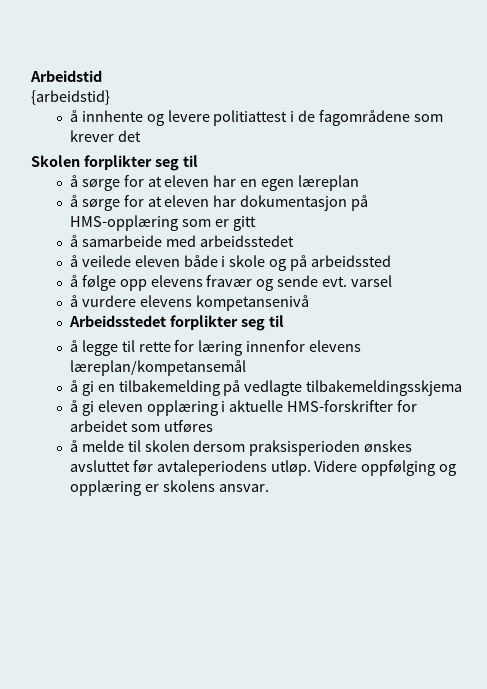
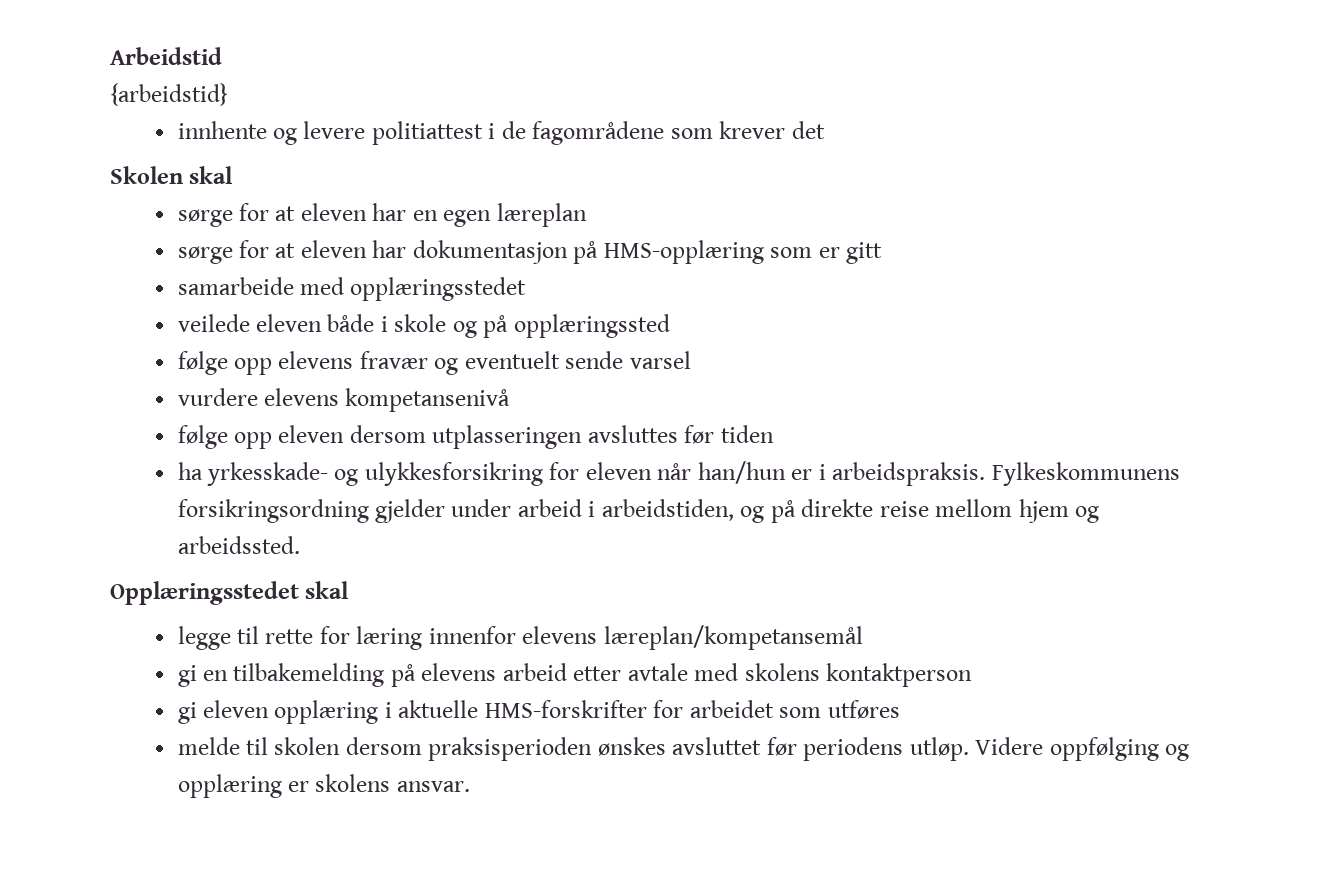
- å innhente og levere politiattest i de fagområdene som krever det
+ innhente og levere politiattest i de fagområdene som krever det
- Skolen forplikter seg til
- å sørge for at eleven har en egen læreplan
+ Skolen skal
+ sørge for at eleven har en egen læreplan
- å sørge for at eleven har dokumentasjon på HMS-opplæring som er gitt
+ sørge for at eleven har dokumentasjon på HMS-opplæring som er gitt
- å samarbeide med arbeidsstedet
- å veilede eleven både i skole og på arbeidssted
- å følge opp elevens fravær og sende evt. varsel
+ samarbeide med opplæringsstedet
+ veilede eleven både i skole og på opplæringssted
+ følge opp elevens fravær og eventuelt sende varsel
- å vurdere elevens kompetansenivå
+ vurdere elevens kompetansenivå
- Arbeidsstedet forplikter seg til
- å legge til rette for læring innenfor elevens læreplan/kompetansemål
+ følge opp eleven dersom utplasseringen avsluttes før tiden
+ ha yrkesskade- og ulykkesforsikring for eleven når han/hun er i arbeidspraksis. Fylkeskommunens forsikringsordning gjelder under arbeid i arbeidstiden, og på direkte reise mellom hjem og arbeidssted.
+ Opplæringsstedet skal
+ legge til rette for læring innenfor elevens læreplan/kompetansemål
- å gi en tilbakemelding på vedlagte tilbakemeldingsskjema
- å gi eleven opplæring i aktuelle HMS-forskrifter for arbeidet som utføres
+ gi en tilbakemelding på elevens arbeid etter avtale med skolens kontaktperson
+ gi eleven opplæring i aktuelle HMS-forskrifter for arbeidet som utføres
- å melde til skolen dersom praksisperioden ønskes avsluttet før avtaleperiodens utløp.
+ melde til skolen dersom praksisperioden ønskes avsluttet før periodens utløp.

